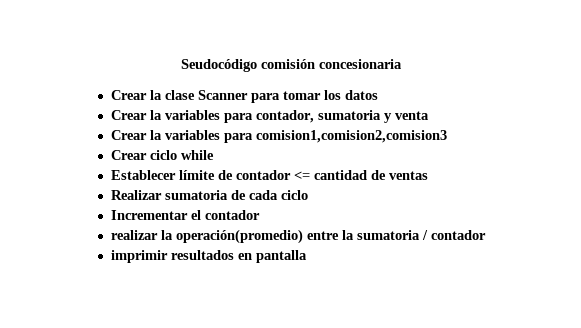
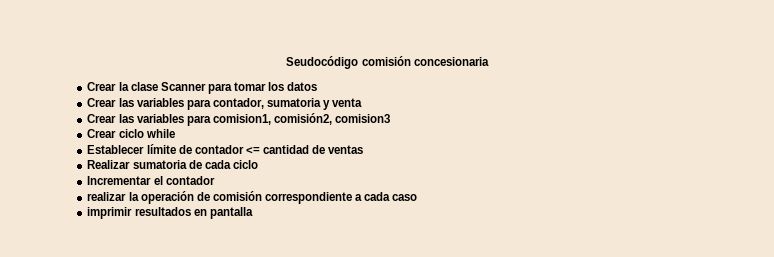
- Crear la variables para contador, sumatoria y venta
+ Crear las variables para contador, sumatoria y venta
- Crear la variables para comision1,comision2,comision3
+ Crear las variables para comision1, comisión2, comision3
- realizar la operación(promedio) entre la sumatoria / contador
+ realizar la operación de comisión correspondiente a cada caso

